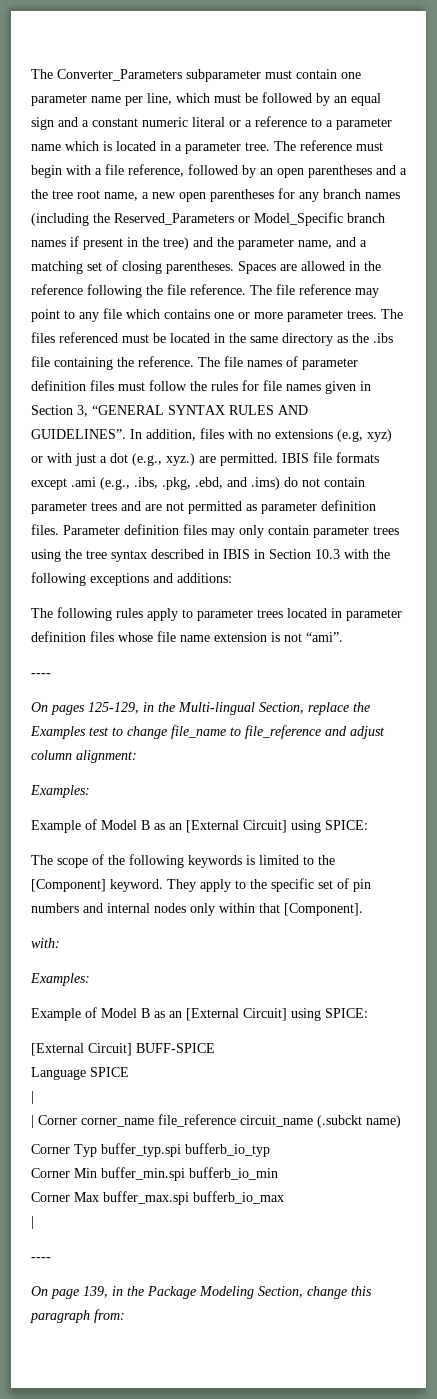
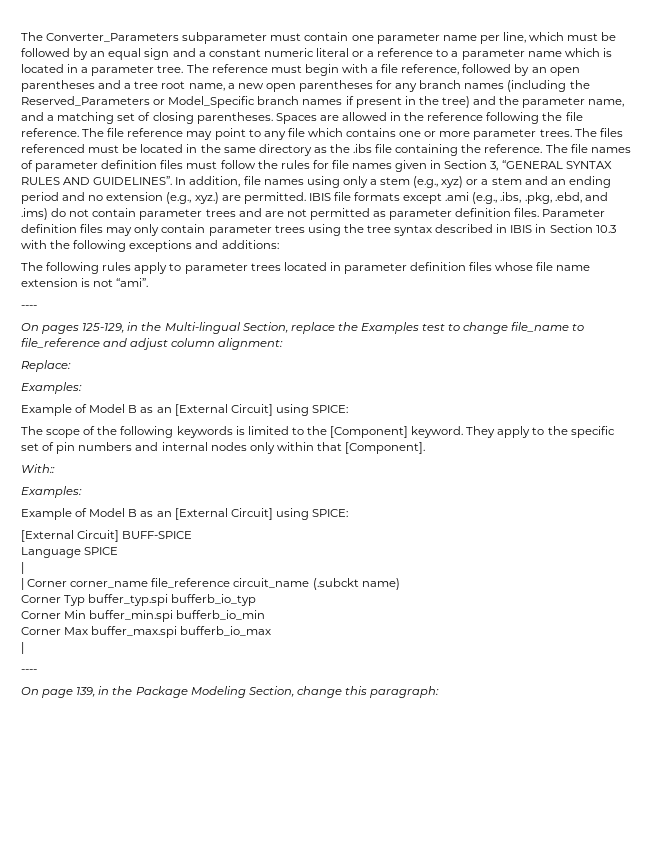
- The reference must begin with a file reference, followed by an open parentheses and a the tree root name, a new open parentheses for any branch names (including the Reserved_Parameters or Model_Specific branch names if present in the tree) and the parameter name, and a matching set of closing parentheses.
+ The reference must begin with a file reference, followed by an open parentheses and a tree root name, a new open parentheses for any branch names (including the Reserved_Parameters or Model_Specific branch names if present in the tree) and the parameter name, and a matching set of closing parentheses.
- In addition, files with no extensions (e.g, xyz) or with just a dot (e.g., xyz.) are permitted.
+ In addition, file names using only a stem (e.g., xyz) or a stem and an ending period and no extension (e.g., xyz.) are permitted.
+ Replace:
- with:
+ With::
- On page 139, in the Package Modeling Section, change this paragraph from:
+ On page 139, in the Package Modeling Section, change this paragraph:

